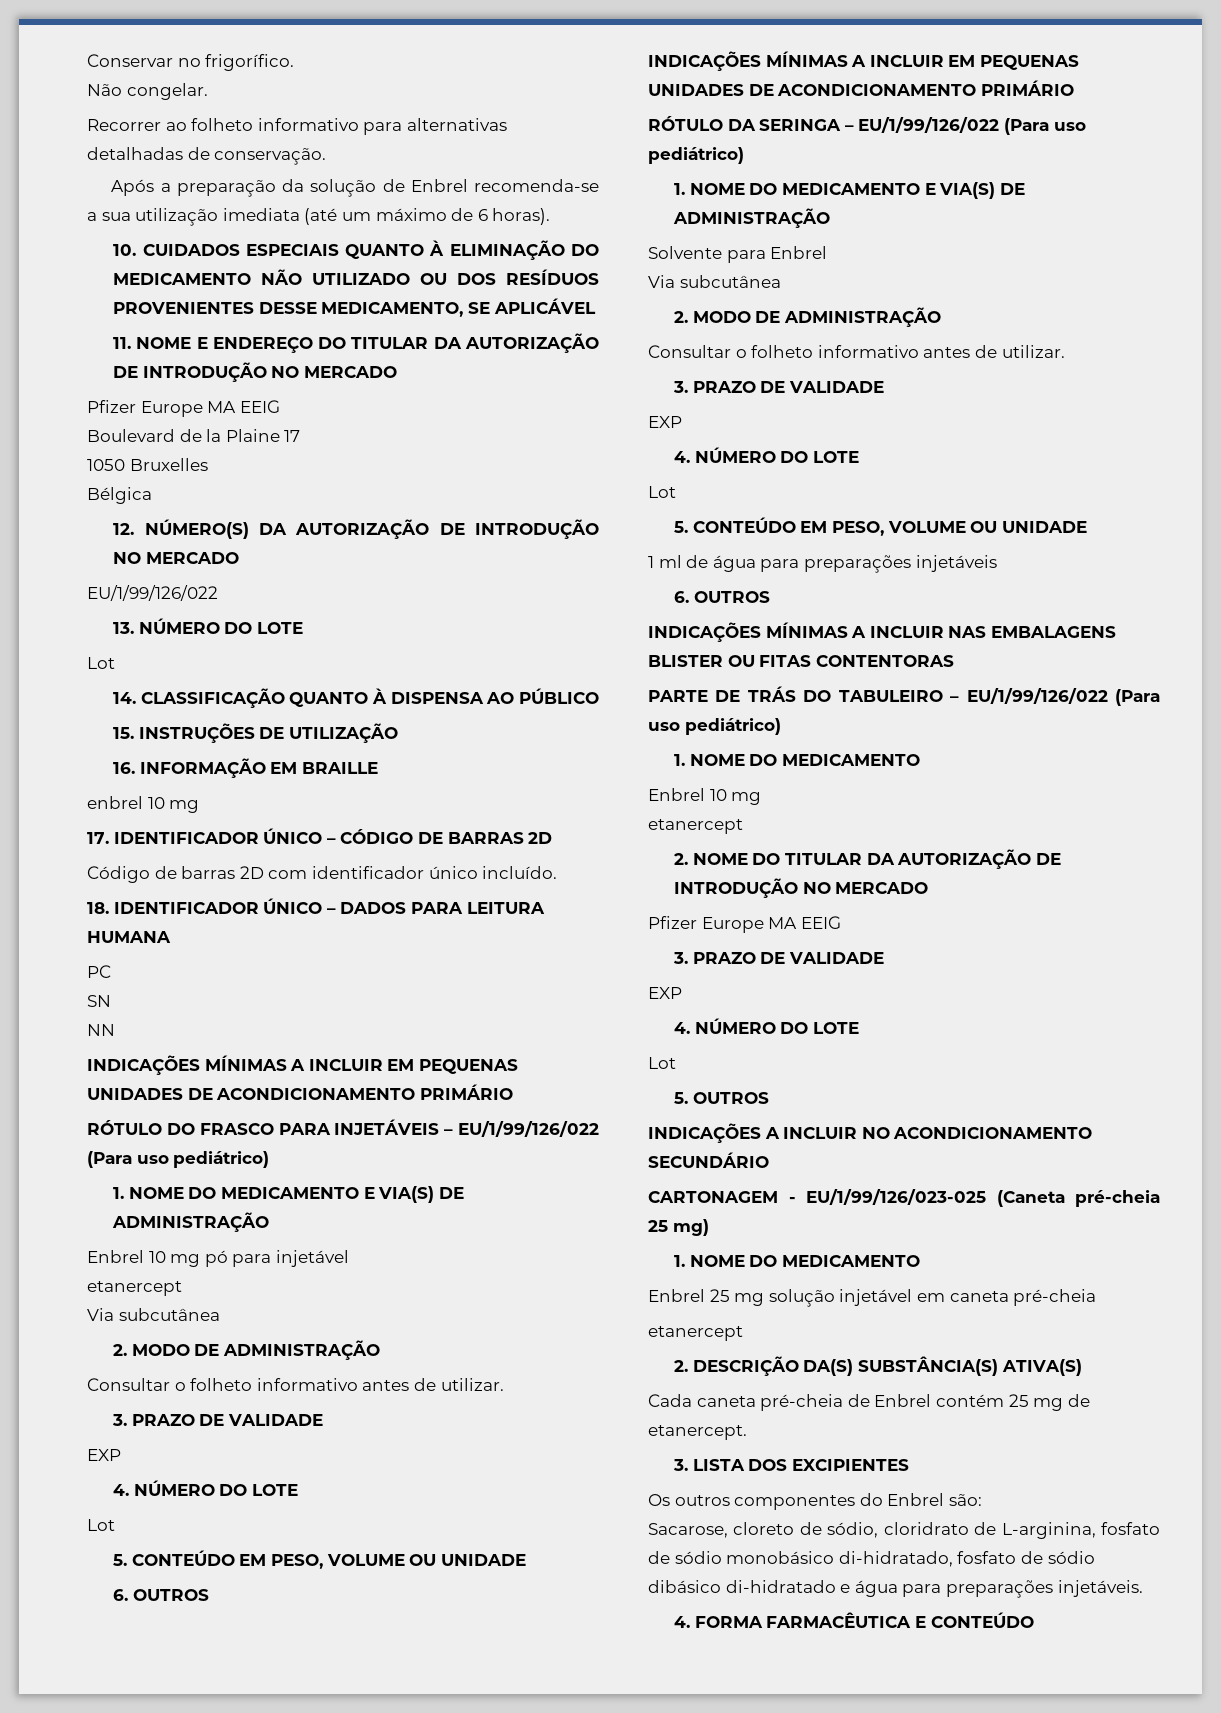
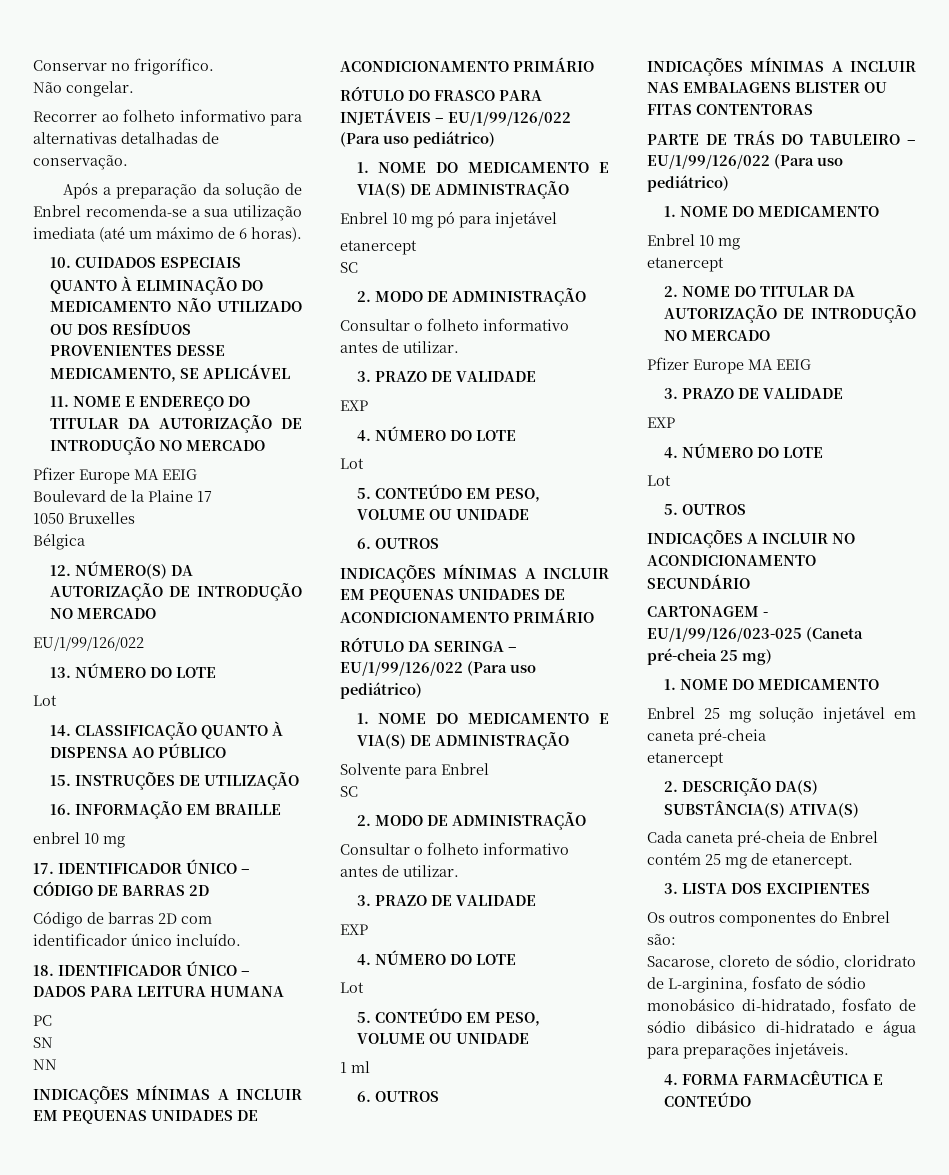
  Enbrel 10 mg pó para injetável
  etanercept
- Via subcutânea
+ SC
  Solvente para Enbrel
- Via subcutânea
+ SC
- 1 ml de água para preparações injetáveis
+ 1 ml

